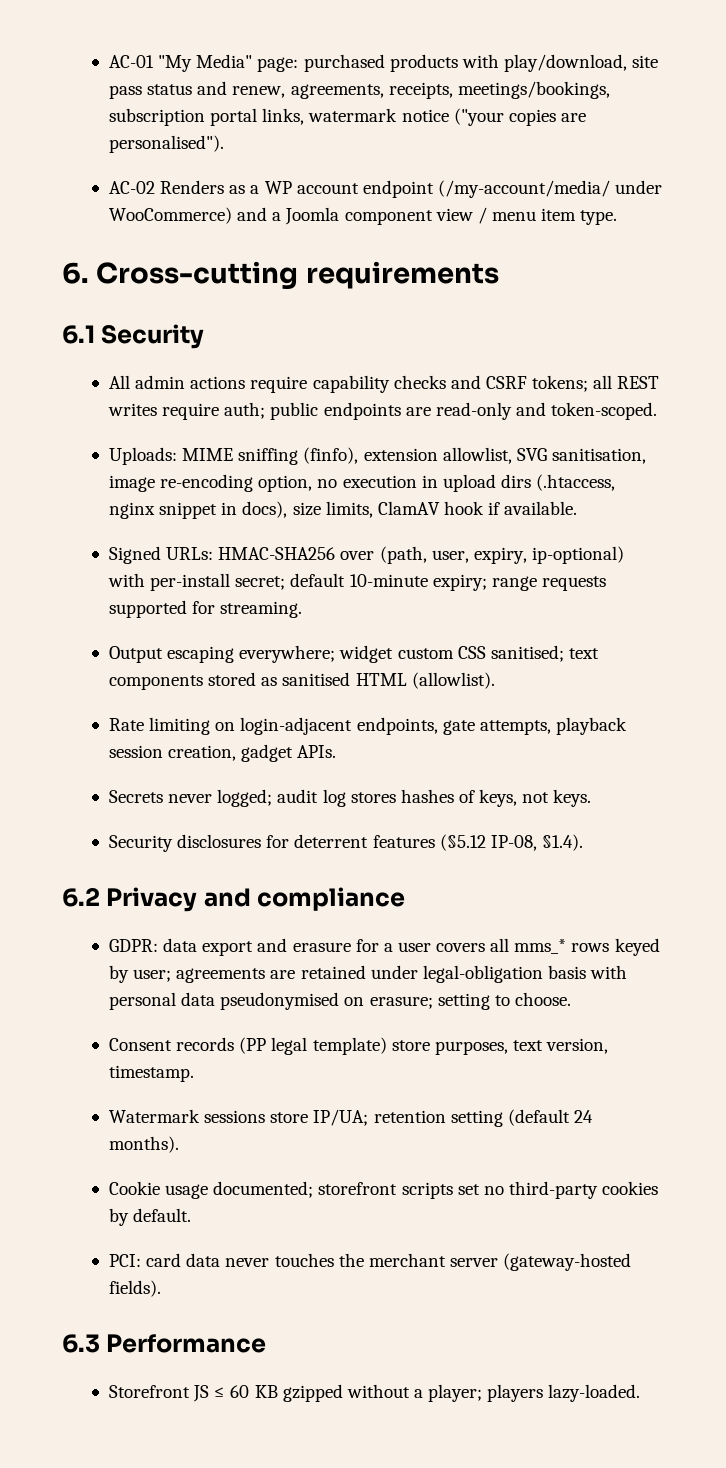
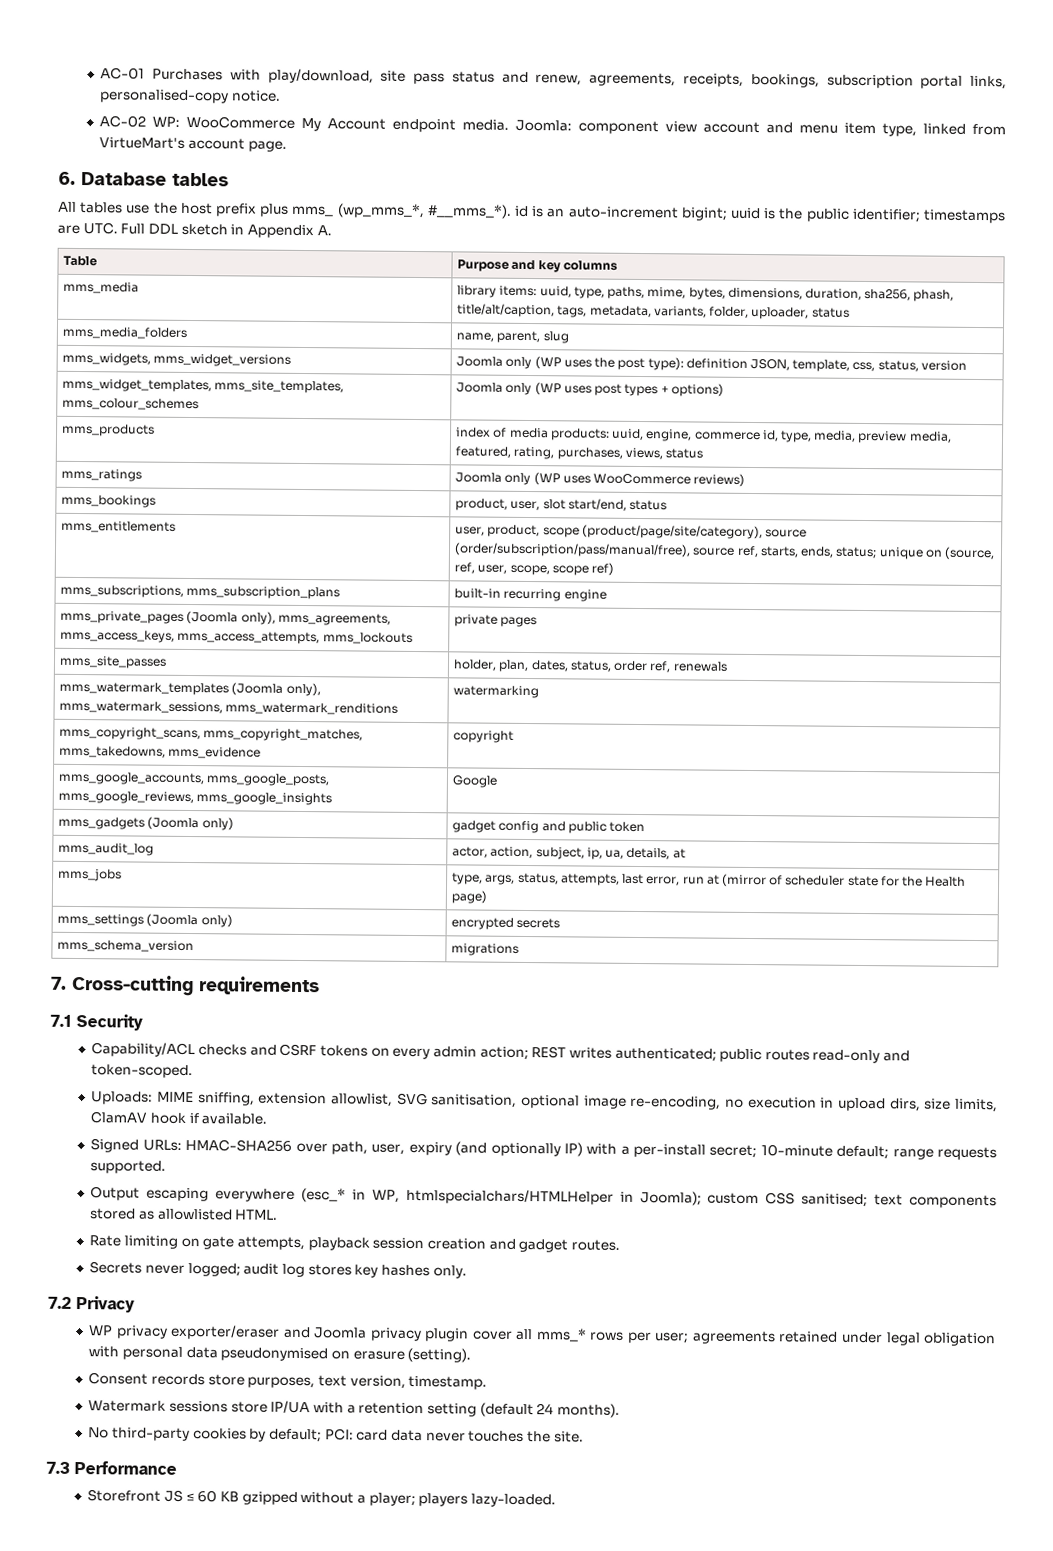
- AC-01 "My Media" page: purchased products with play/download, site pass status and renew, agreements, receipts, meetings/bookings, subscription portal links, watermark notice ("your copies are personalised").
- AC-02 Renders as a WP account endpoint (/my-account/media/ under WooCommerce) and a Joomla component view / menu item type.
- 6. Cross-cutting requirements
+ AC-01 Purchases with play/download, site pass status and renew, agreements, receipts, bookings, subscription portal links, personalised-copy notice.
+ AC-02 WP: WooCommerce My Account endpoint media. Joomla: component view account and menu item type, linked from VirtueMart's account page.
+ 6. Database tables
+ All tables use the host prefix plus mms_ (wp_mms_*, #__mms_*). id is an auto-increment bigint; uuid is the public identifier; timestamps are UTC. Full DDL sketch in Appendix A.
+ Table | Purpose and key columns
+ mms_media | library items: uuid, type, paths, mime, bytes, dimensions, duration, sha256, phash, title/alt/caption, tags, metadata, variants, folder, uploader, status
+ mms_media_folders | name, parent, slug
+ mms_widgets, mms_widget_versions | Joomla only (WP uses the post type): definition JSON, template, css, status, version
+ mms_widget_templates, mms_site_templates, mms_colour_schemes | Joomla only (WP uses post types + options)
+ mms_products | index of media products: uuid, engine, commerce id, type, media, preview media, featured, rating, purchases, views, status
+ mms_ratings | Joomla only (WP uses WooCommerce reviews)
+ mms_bookings | product, user, slot start/end, status
+ mms_entitlements | user, product, scope (product/page/site/category), source (order/subscription/pass/manual/free), source ref, starts, ends, status; unique on (source, ref, user, scope, scope ref)
+ mms_subscriptions, mms_subscription_plans | built-in recurring engine
+ mms_private_pages (Joomla only), mms_agreements, mms_access_keys, mms_access_attempts, mms_lockouts | private pages
+ mms_site_passes | holder, plan, dates, status, order ref, renewals
+ mms_watermark_templates (Joomla only), mms_watermark_sessions, mms_watermark_renditions | watermarking
+ mms_copyright_scans, mms_copyright_matches, mms_takedowns, mms_evidence | copyright
+ mms_google_accounts, mms_google_posts, mms_google_reviews, mms_google_insights | Google
+ mms_gadgets (Joomla only) | gadget config and public token
+ mms_audit_log | actor, action, subject, ip, ua, details, at
+ mms_jobs | type, args, status, attempts, last error, run at (mirror of scheduler state for the Health page)
+ mms_settings (Joomla only) | encrypted secrets
+ mms_schema_version | migrations
+ 7. Cross-cutting requirements
- 6.1 Security
+ 7.1 Security
- All admin actions require capability checks and CSRF tokens; all REST writes require auth; public endpoints are read-only and token-scoped.
+ Capability/ACL checks and CSRF tokens on every admin action; REST writes authenticated; public routes read-only and token-scoped.
- Uploads: MIME sniffing (finfo), extension allowlist, SVG sanitisation, image re-encoding option, no execution in upload dirs (.htaccess, nginx snippet in docs), size limits, ClamAV hook if available.
+ Uploads: MIME sniffing, extension allowlist, SVG sanitisation, optional image re-encoding, no execution in upload dirs, size limits, ClamAV hook if available.
- Signed URLs: HMAC-SHA256 over (path, user, expiry, ip-optional) with per-install secret; default 10-minute expiry; range requests supported for streaming.
- Output escaping everywhere; widget custom CSS sanitised; text components stored as sanitised HTML (allowlist).
+ Signed URLs: HMAC-SHA256 over path, user, expiry (and optionally IP) with a per-install secret; 10-minute default; range requests supported.
+ Output escaping everywhere (esc_* in WP, htmlspecialchars/HTMLHelper in Joomla); custom CSS sanitised; text components stored as allowlisted HTML.
- Rate limiting on login-adjacent endpoints, gate attempts, playback session creation, gadget APIs.
+ Rate limiting on gate attempts, playback session creation and gadget routes.
- Secrets never logged; audit log stores hashes of keys, not keys.
- Security disclosures for deterrent features (§5.12 IP-08, §1.4).
- 6.2 Privacy and compliance
- GDPR: data export and erasure for a user covers all mms_* rows keyed by user; agreements are retained under legal-obligation basis with personal data pseudonymised on erasure; setting to choose.
+ Secrets never logged; audit log stores key hashes only.
+ 7.2 Privacy
+ WP privacy exporter/eraser and Joomla privacy plugin cover all mms_* rows per user; agreements retained under legal obligation with personal data pseudonymised on erasure (setting).
- Consent records (PP legal template) store purposes, text version, timestamp.
+ Consent records store purposes, text version, timestamp.
- Watermark sessions store IP/UA; retention setting (default 24 months).
+ Watermark sessions store IP/UA with a retention setting (default 24 months).
- Cookie usage documented; storefront scripts set no third-party cookies by default.
- PCI: card data never touches the merchant server (gateway-hosted fields).
- 6.3 Performance
+ No third-party cookies by default; PCI: card data never touches the site.
+ 7.3 Performance

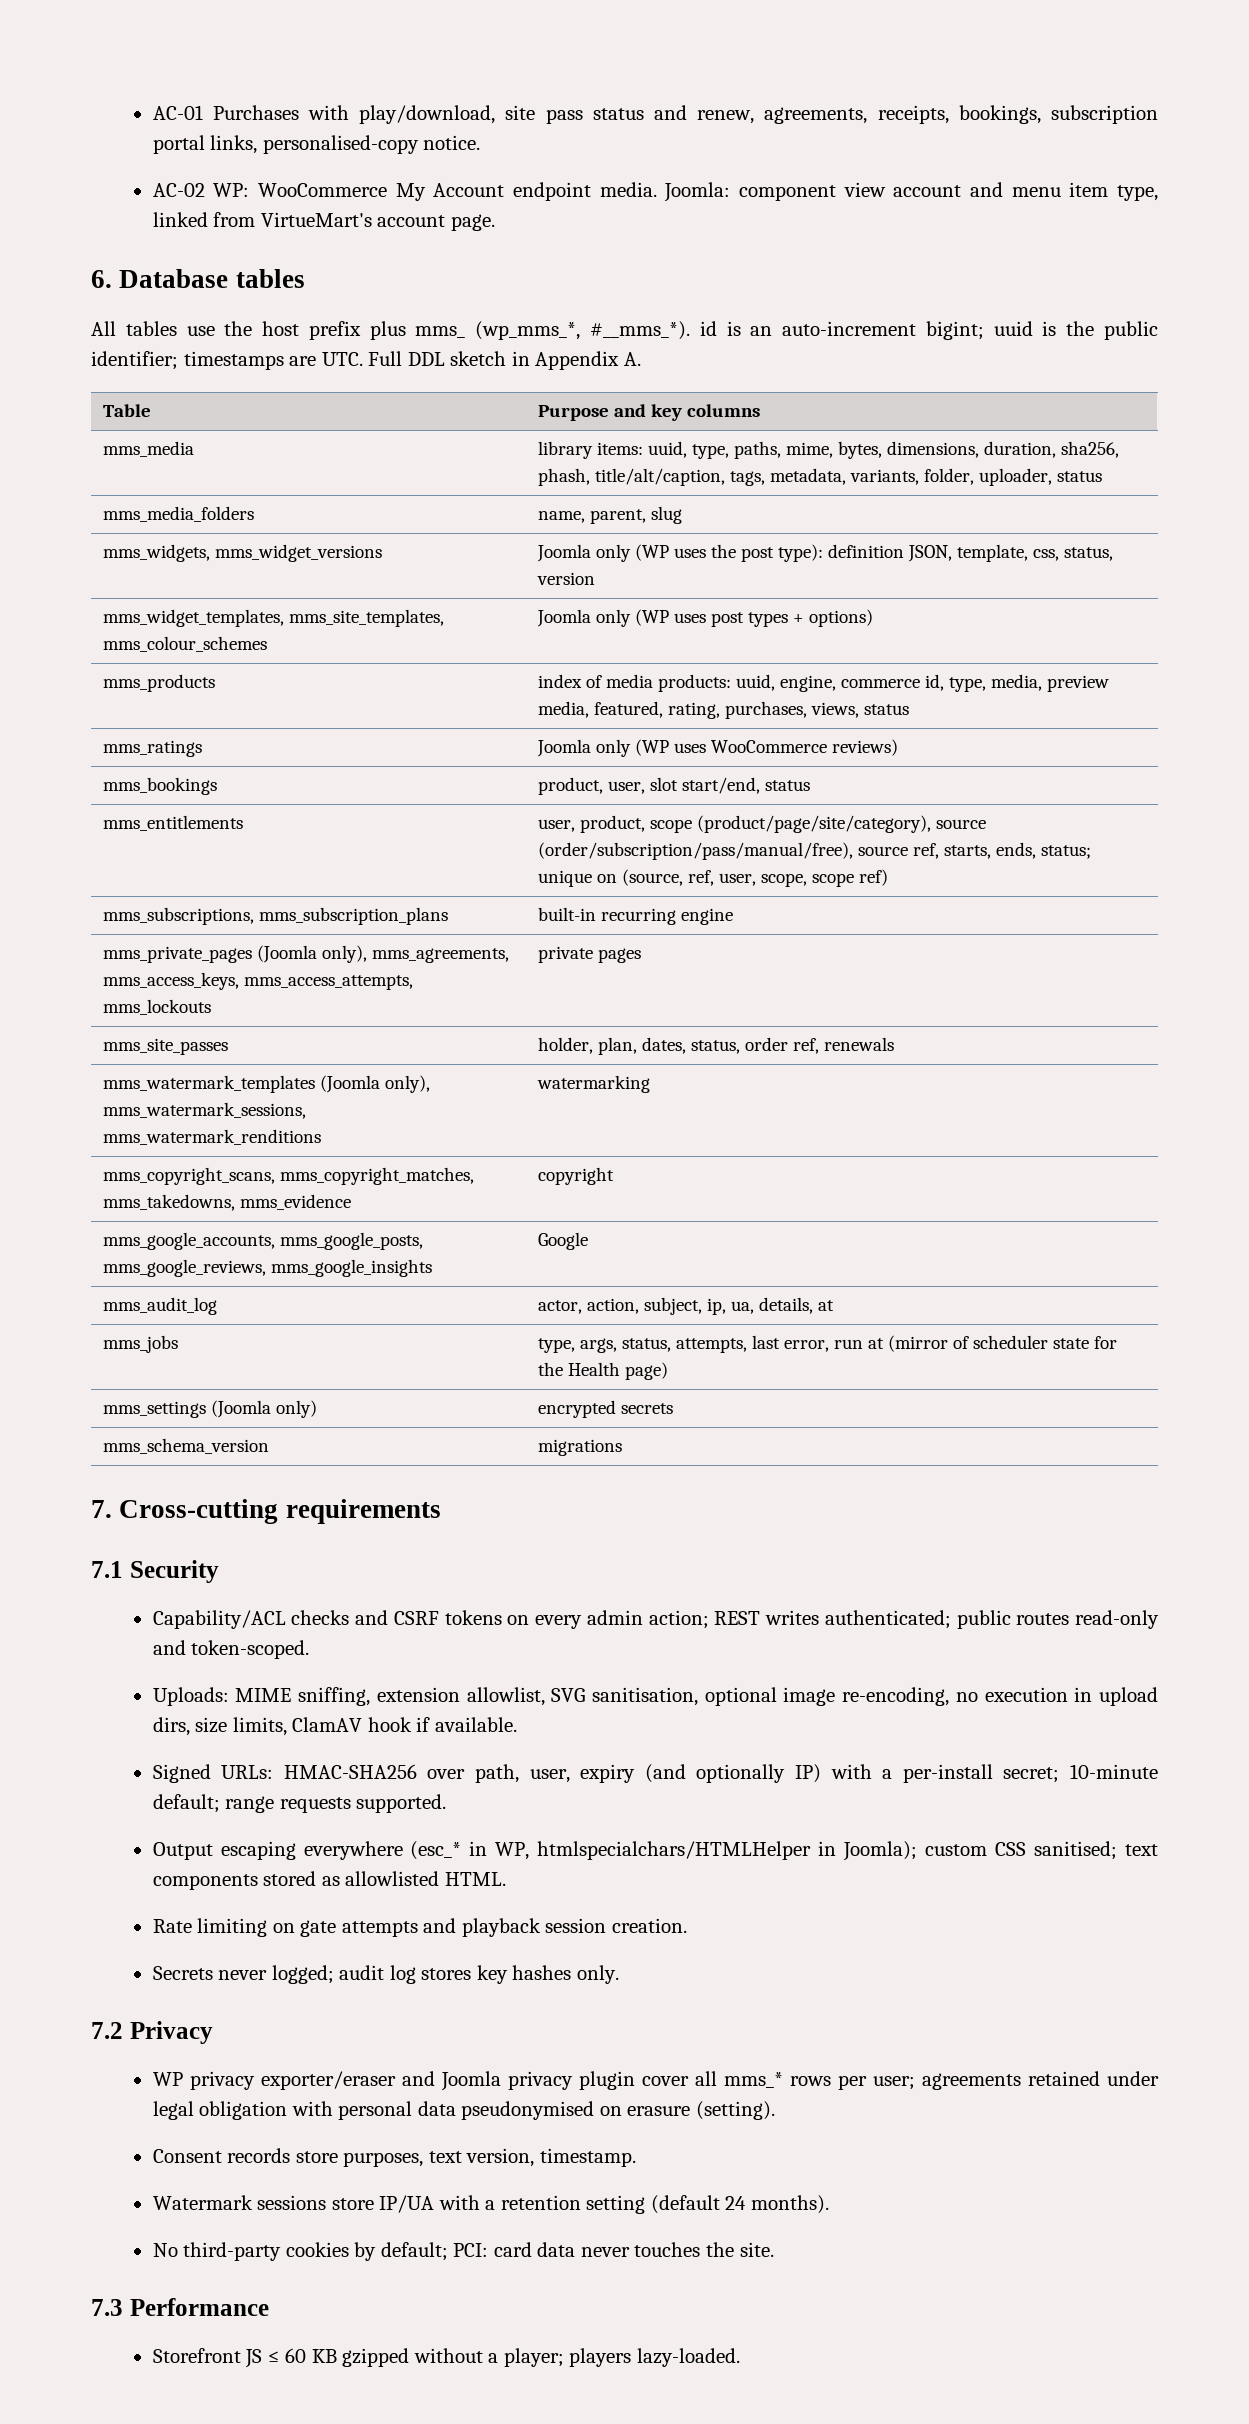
- mms_gadgets (Joomla only) | gadget config and public token
- Rate limiting on gate attempts, playback session creation and gadget routes.
+ Rate limiting on gate attempts and playback session creation.

